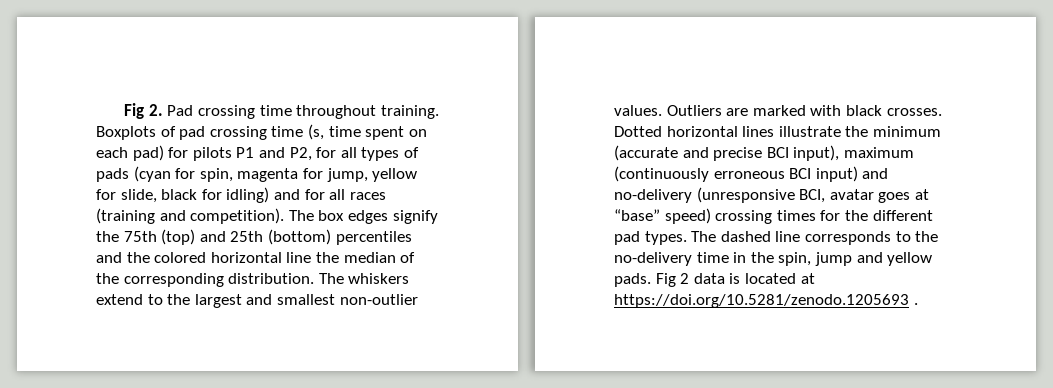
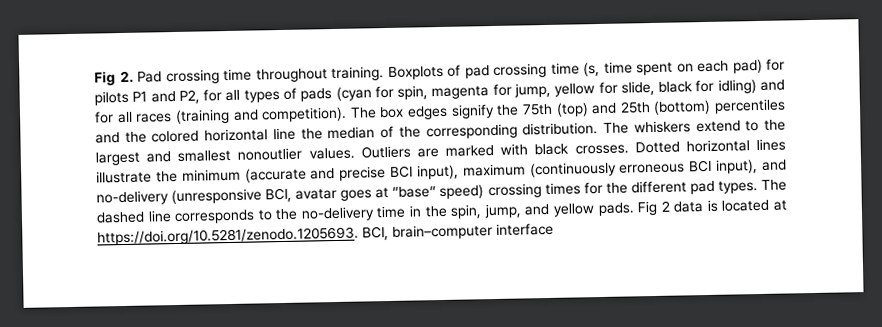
- The whiskers extend to the largest and smallest non-outlier values.
+ The whiskers extend to the largest and smallest nonoutlier values.
- Dotted horizontal lines illustrate the minimum (accurate and precise BCI input), maximum (continuously erroneous BCI input) and no-delivery (unresponsive BCI, avatar goes at “base” speed) crossing times for the different pad types.
+ Dotted horizontal lines illustrate the minimum (accurate and precise BCI input), maximum (continuously erroneous BCI input), and no-delivery (unresponsive BCI, avatar goes at “base” speed) crossing times for the different pad types.
- The dashed line corresponds to the no-delivery time in the spin, jump and yellow pads.
+ The dashed line corresponds to the no-delivery time in the spin, jump, and yellow pads.
- Fig 2 data is located at https://doi.org/10.5281/zenodo.1205693 .
+ Fig 2 data is located at https://doi.org/10.5281/zenodo.1205693. BCI, brain–computer interface

